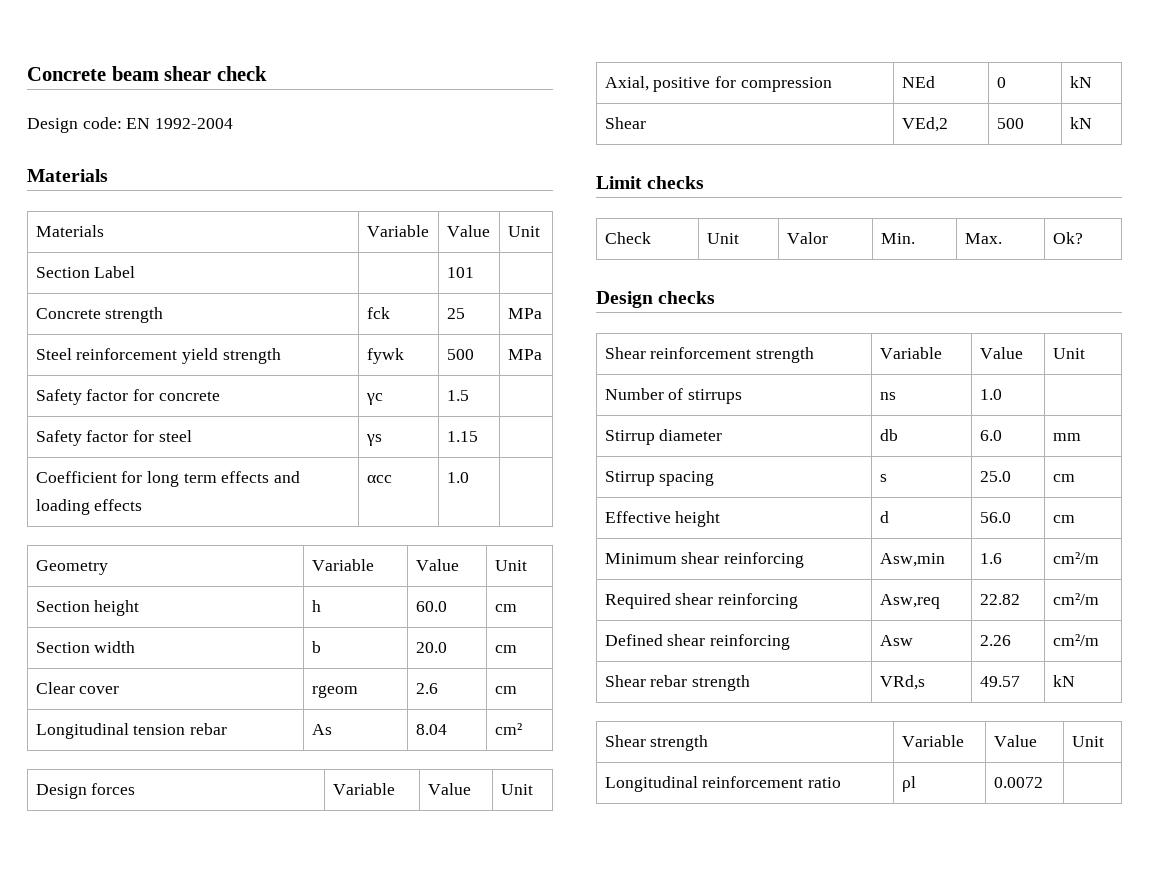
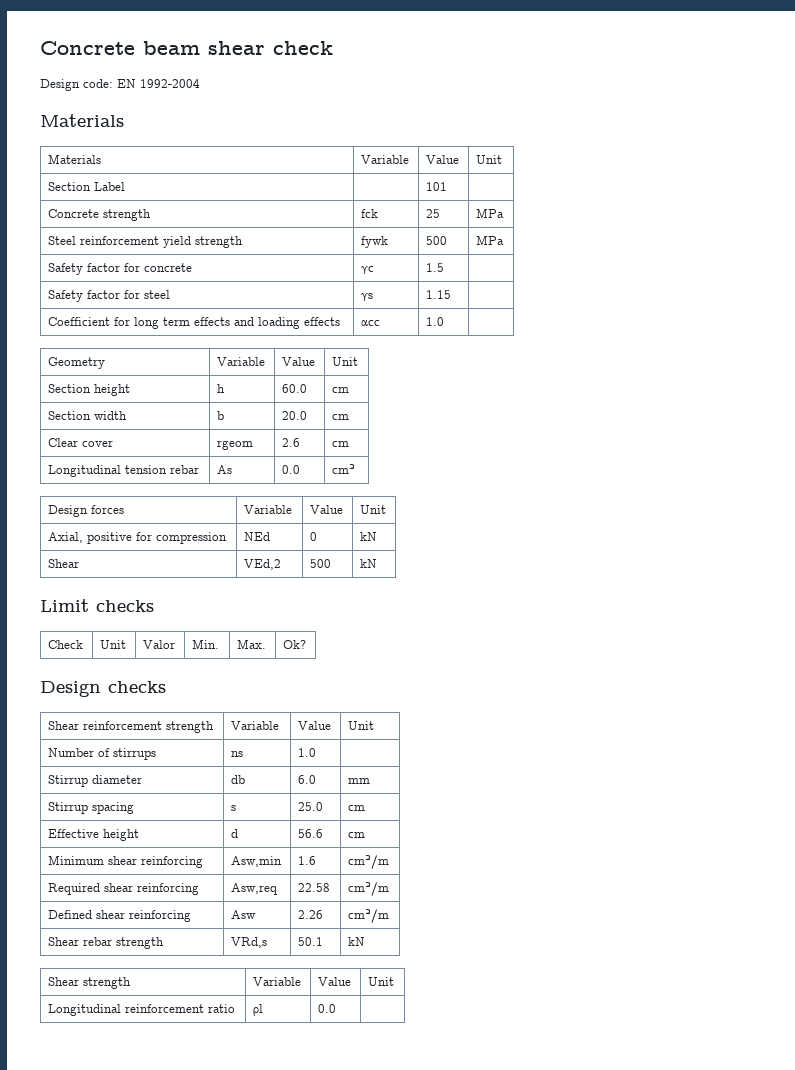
- Longitudinal tension rebar | As | 8.04 | cm²
+ Longitudinal tension rebar | As | 0.0 | cm²
- Effective height | d | 56.0 | cm
+ Effective height | d | 56.6 | cm
- Required shear reinforcing | Asw,req | 22.82 | cm²/m
+ Required shear reinforcing | Asw,req | 22.58 | cm²/m
- Shear rebar strength | VRd,s | 49.57 | kN
+ Shear rebar strength | VRd,s | 50.1 | kN
- Longitudinal reinforcement ratio | ρl | 0.0072 |
+ Longitudinal reinforcement ratio | ρl | 0.0 |

